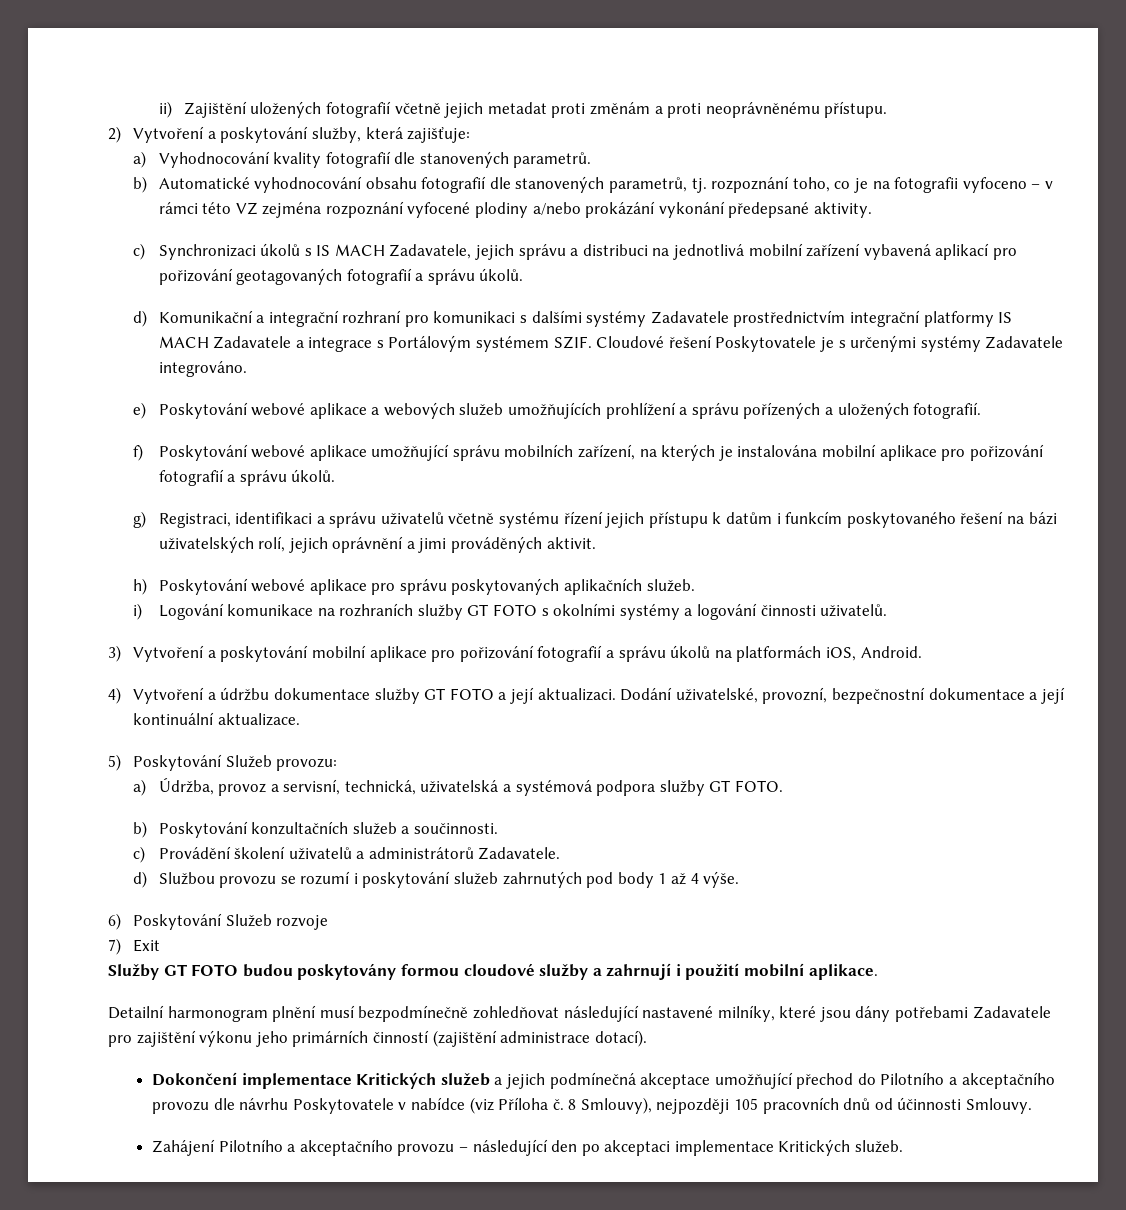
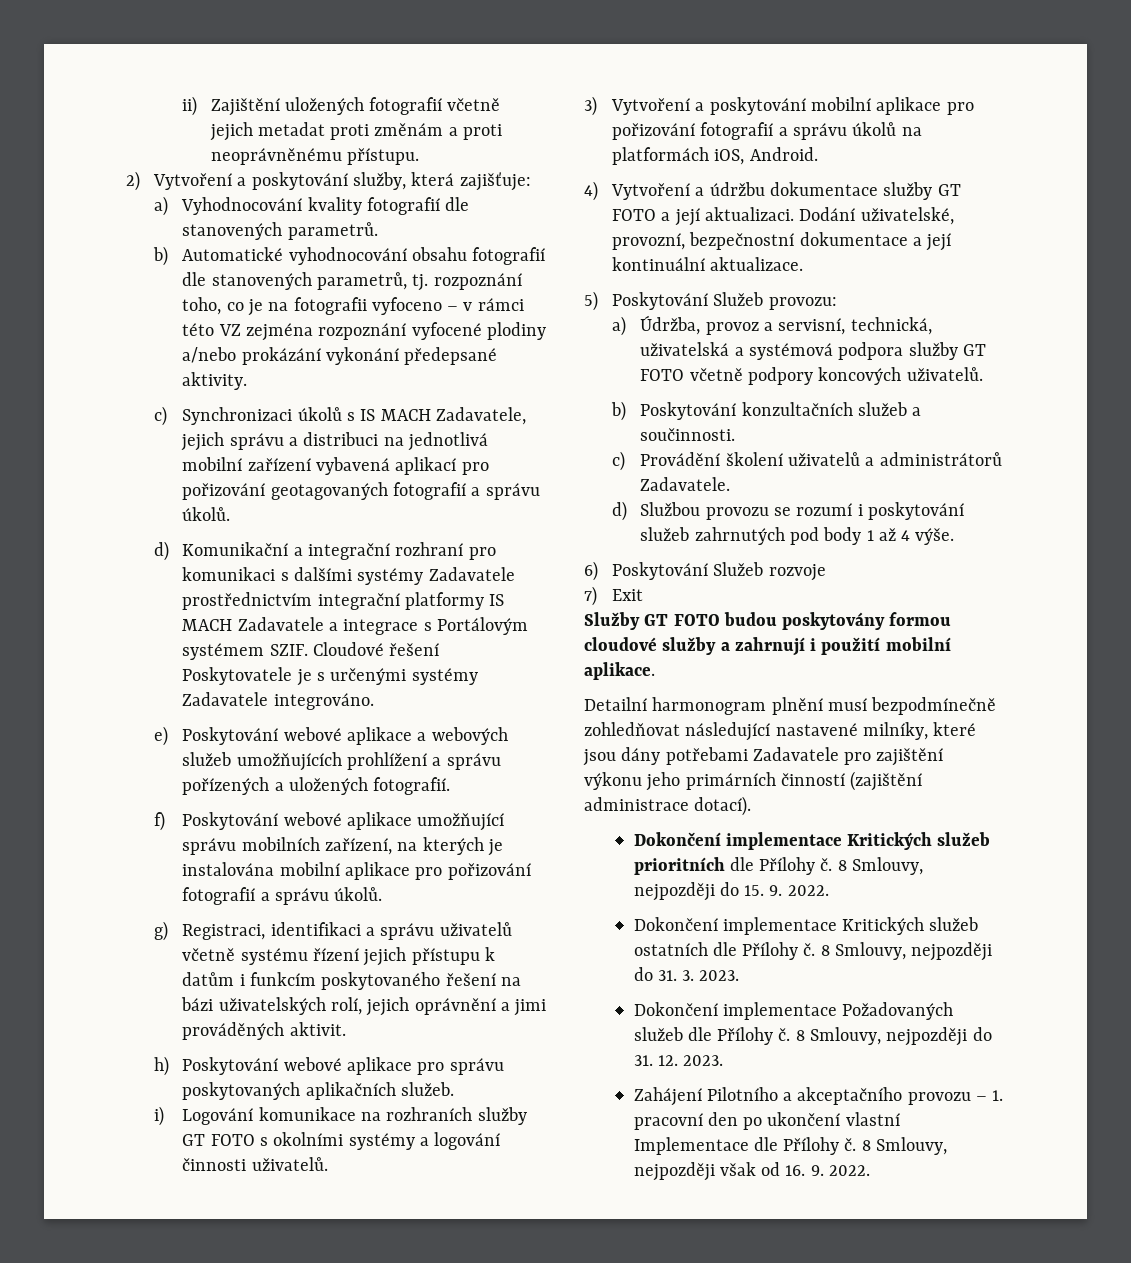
- a) Údržba, provoz a servisní, technická, uživatelská a systémová podpora služby GT FOTO.
+ a) Údržba, provoz a servisní, technická, uživatelská a systémová podpora služby GT FOTO včetně podpory koncových uživatelů.
- Dokončení implementace Kritických služeb a jejich podmínečná akceptace umožňující přechod do Pilotního a akceptačního provozu dle návrhu Poskytovatele v nabídce (viz Příloha č. 8 Smlouvy), nejpozději 105 pracovních dnů od účinnosti Smlouvy.
+ Dokončení implementace Kritických služeb prioritních dle Přílohy č. 8 Smlouvy, nejpozději do 15. 9. 2022.
+ Dokončení implementace Kritických služeb ostatních dle Přílohy č. 8 Smlouvy, nejpozději do 31. 3. 2023.
+ Dokončení implementace Požadovaných služeb dle Přílohy č. 8 Smlouvy, nejpozději do 31. 12. 2023.
- Zahájení Pilotního a akceptačního provozu – následující den po akceptaci implementace Kritických služeb.
+ Zahájení Pilotního a akceptačního provozu – 1. pracovní den po ukončení vlastní Implementace dle Přílohy č. 8 Smlouvy, nejpozději však od 16. 9. 2022.

